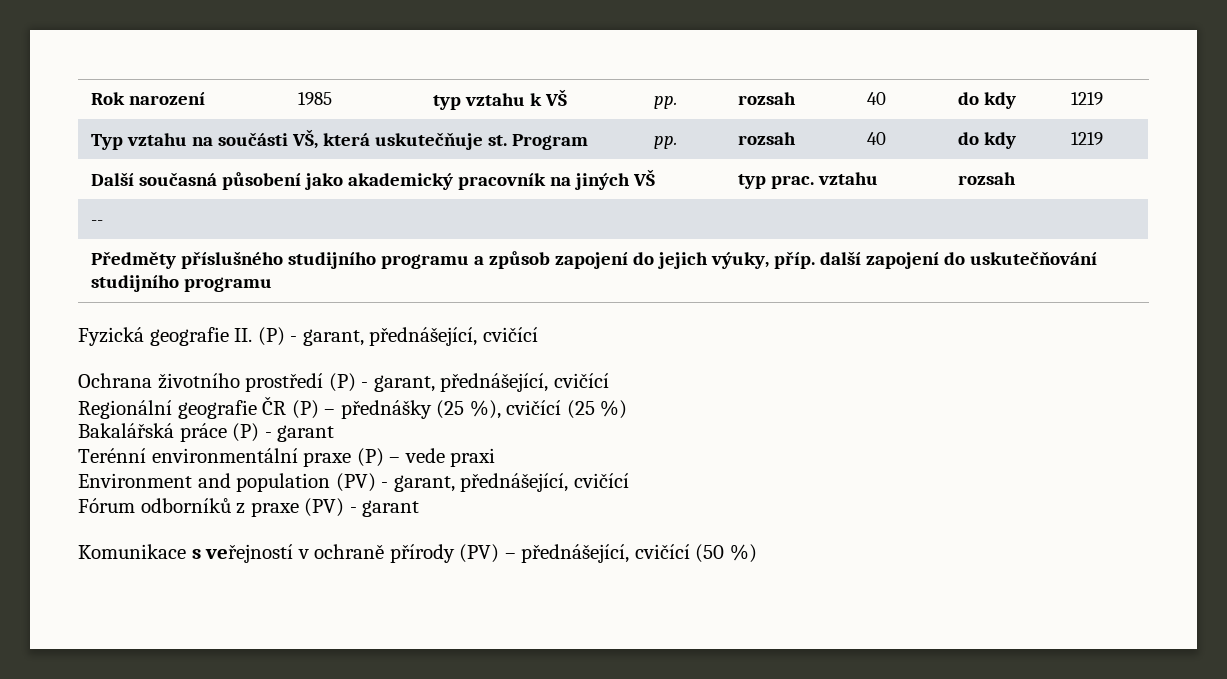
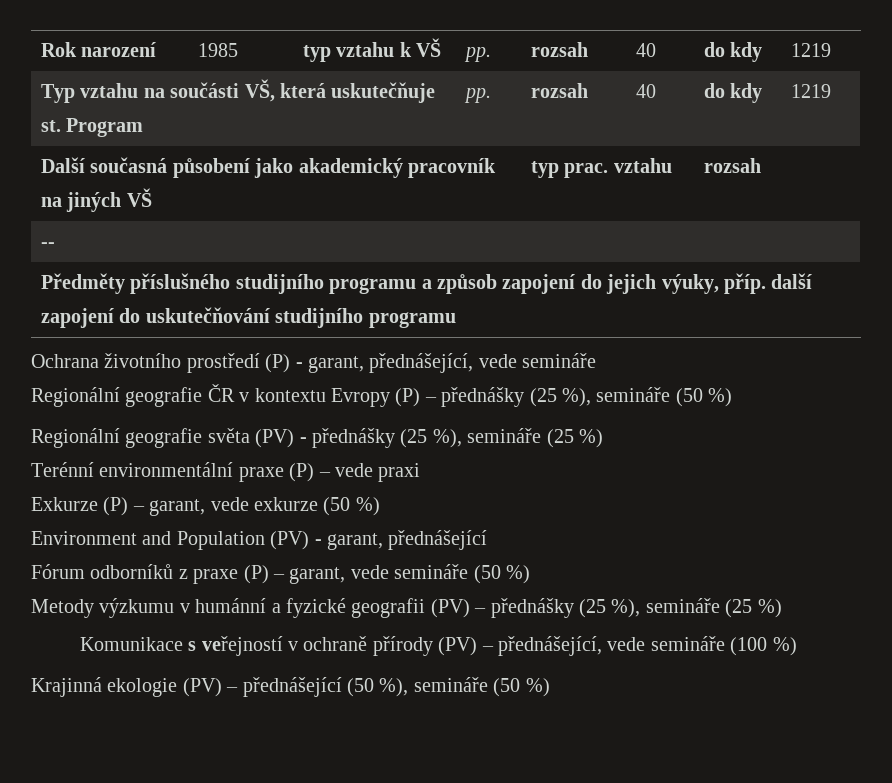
- Fyzická geografie II. (P) - garant, přednášející, cvičící
- Ochrana životního prostředí (P) - garant, přednášející, cvičící
+ Ochrana životního prostředí (P) - garant, přednášející, vede semináře
- Regionální geografie ČR (P) – přednášky (25 %), cvičící (25 %)
- Bakalářská práce (P) - garant
+ Regionální geografie ČR v kontextu Evropy (P) – přednášky (25 %), semináře (50 %)
+ Regionální geografie světa (PV) - přednášky (25 %), semináře (25 %)
+ Exkurze (P) – garant, vede exkurze (50 %)
- Environment and population (PV) - garant, přednášející, cvičící
+ Environment and Population (PV) - garant, přednášející
- Fórum odborníků z praxe (PV) - garant
+ Fórum odborníků z praxe (P) – garant, vede semináře (50 %)
+ Metody výzkumu v humánní a fyzické geografii (PV) – přednášky (25 %), semináře (25 %)
- Komunikace s veřejností v ochraně přírody (PV) – přednášející, cvičící (50 %)
+ Komunikace s veřejností v ochraně přírody (PV) – přednášející, vede semináře (100 %)
+ Krajinná ekologie (PV) – přednášející (50 %), semináře (50 %)

